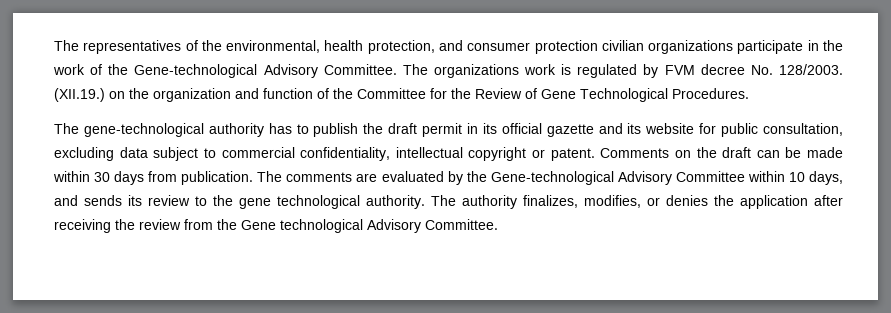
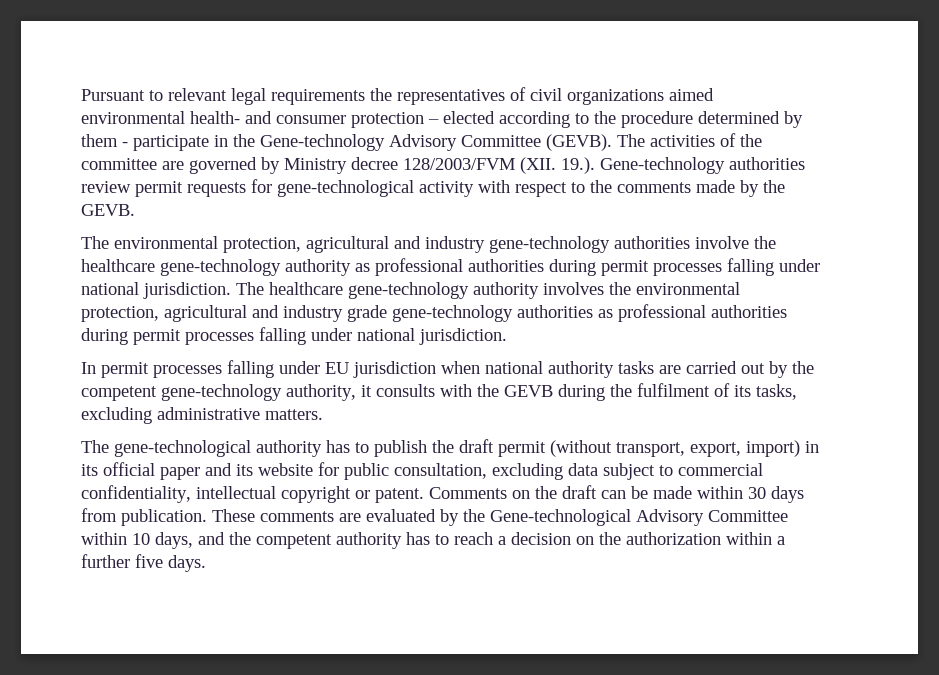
- The representatives of the environmental, health protection, and consumer protection civilian organizations participate in the work of the Gene-technological Advisory Committee. The organizations work is regulated by FVM decree No. 128/2003. (XII.19.) on the organization and function of the Committee for the Review of Gene Technological Procedures.
+ Pursuant to relevant legal requirements the representatives of civil organizations aimed environmental health- and consumer protection – elected according to the procedure determined by them - participate in the Gene-technology Advisory Committee (GEVB). The activities of the committee are governed by Ministry decree 128/2003/FVM (XII. 19.). Gene-technology authorities review permit requests for gene-technological activity with respect to the comments made by the GEVB.
+ The environmental protection, agricultural and industry gene-technology authorities involve the healthcare gene-technology authority as professional authorities during permit processes falling under national jurisdiction. The healthcare gene-technology authority involves the environmental protection, agricultural and industry grade gene-technology authorities as professional authorities during permit processes falling under national jurisdiction.
+ In permit processes falling under EU jurisdiction when national authority tasks are carried out by the competent gene-technology authority, it consults with the GEVB during the fulfilment of its tasks, excluding administrative matters.
- The gene-technological authority has to publish the draft permit in its official gazette and its website for public consultation, excluding data subject to commercial confidentiality, intellectual copyright or patent.
+ The gene-technological authority has to publish the draft permit (without transport, export, import) in its official paper and its website for public consultation, excluding data subject to commercial confidentiality, intellectual copyright or patent.
- The comments are evaluated by the Gene-technological Advisory Committee within 10 days, and sends its review to the gene technological authority. The authority finalizes, modifies, or denies the application after receiving the review from the Gene technological Advisory Committee.
+ These comments are evaluated by the Gene-technological Advisory Committee within 10 days, and the competent authority has to reach a decision on the authorization within a further five days.

